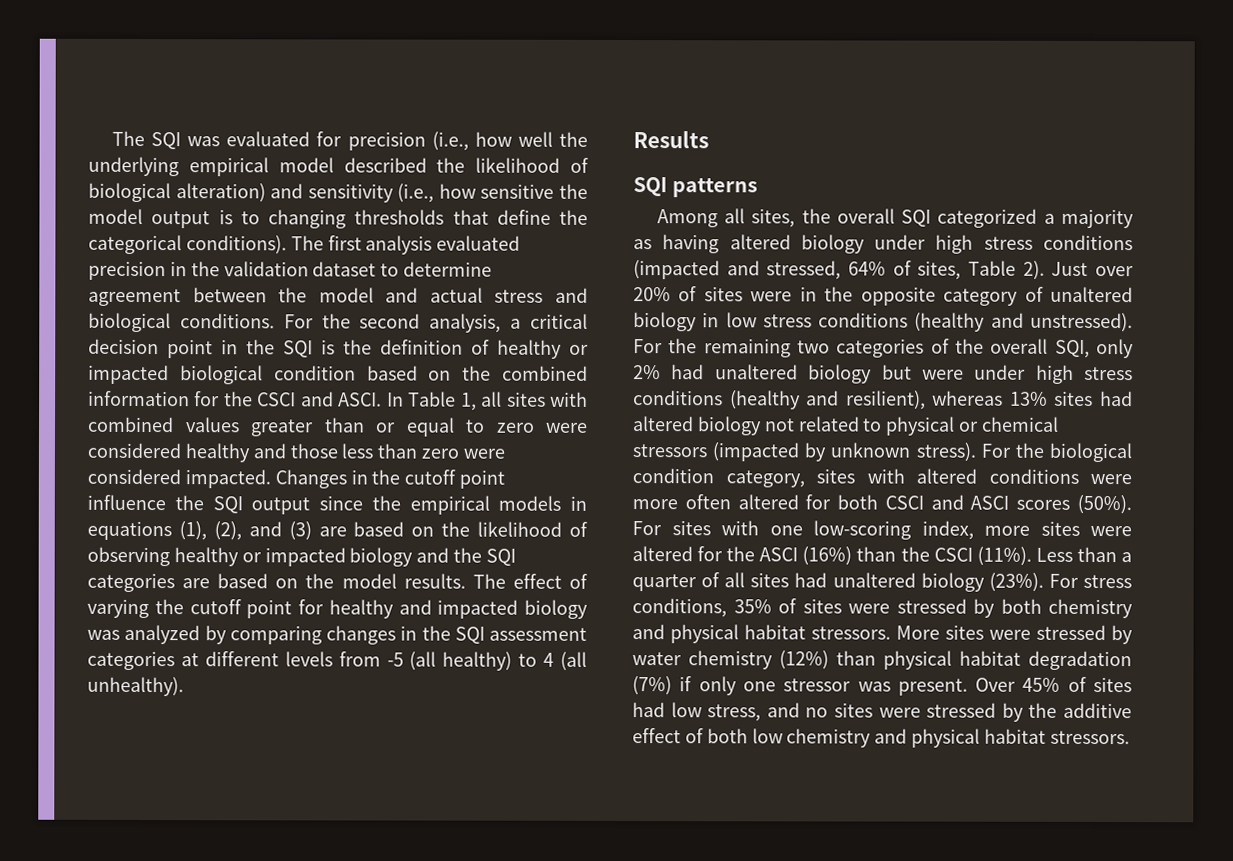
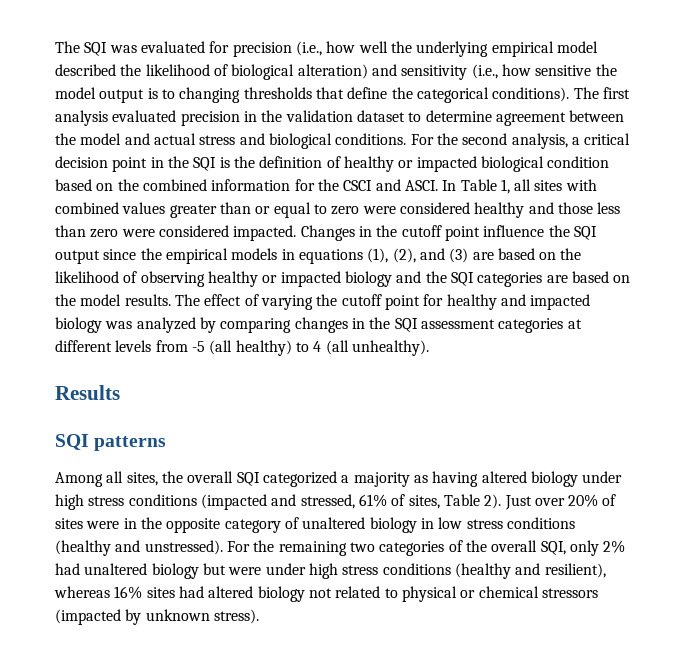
- Among all sites, the overall SQI categorized a majority as having altered biology under high stress conditions (impacted and stressed, 64% of sites, Table 2).
+ Among all sites, the overall SQI categorized a majority as having altered biology under high stress conditions (impacted and stressed, 61% of sites, Table 2).
- For the remaining two categories of the overall SQI, only 2% had unaltered biology but were under high stress conditions (healthy and resilient), whereas 13% sites had altered biology not related to physical or chemical stressors (impacted by unknown stress). For the biological condition category, sites with altered conditions were more often altered for both CSCI and ASCI scores (50%). For sites with one low-scoring index, more sites were altered for the ASCI (16%) than the CSCI (11%). Less than a quarter of all sites had unaltered biology (23%). For stress conditions, 35% of sites were stressed by both chemistry and physical habitat stressors. More sites were stressed by water chemistry (12%) than physical habitat degradation (7%) if only one stressor was present. Over 45% of sites had low stress, and no sites were stressed by the additive effect of both low chemistry and physical habitat stressors.
+ For the remaining two categories of the overall SQI, only 2% had unaltered biology but were under high stress conditions (healthy and resilient), whereas 16% sites had altered biology not related to physical or chemical stressors (impacted by unknown stress).

